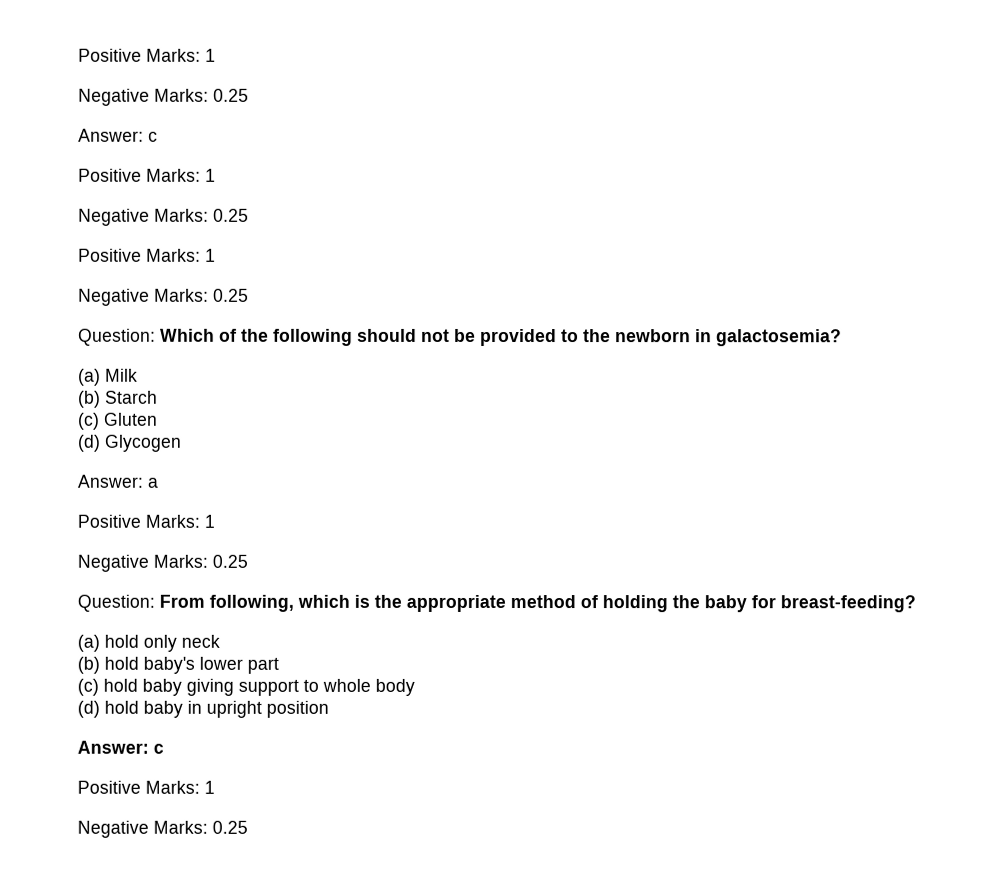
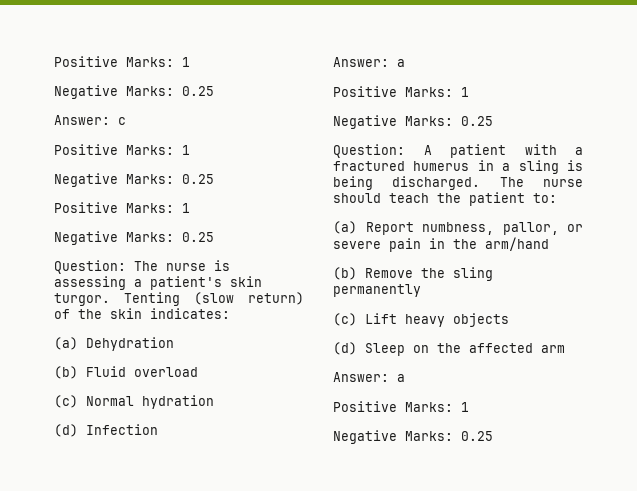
- Question: Which of the following should not be provided to the newborn in galactosemia?
- (a) Milk
- (b) Starch
- (c) Gluten
- (d) Glycogen
+ Question: The nurse is assessing a patient's skin turgor. Tenting (slow return) of the skin indicates:
+ (a) Dehydration
+ (b) Fluid overload
+ (c) Normal hydration
+ (d) Infection
- Question: From following, which is the appropriate method of holding the baby for breast-feeding?
- (a) hold only neck
- (b) hold baby's lower part
- (c) hold baby giving support to whole body
- (d) hold baby in upright position
- Answer: c
+ Question: A patient with a fractured humerus in a sling is being discharged. The nurse should teach the patient to:
+ (a) Report numbness, pallor, or severe pain in the arm/hand
+ (b) Remove the sling permanently
+ (c) Lift heavy objects
+ (d) Sleep on the affected arm
+ Answer: a

